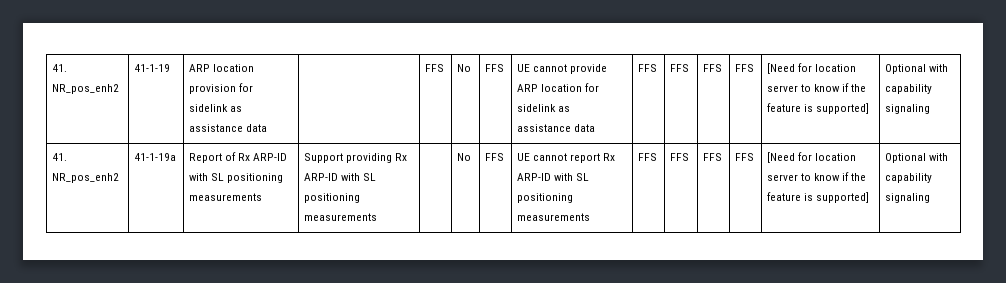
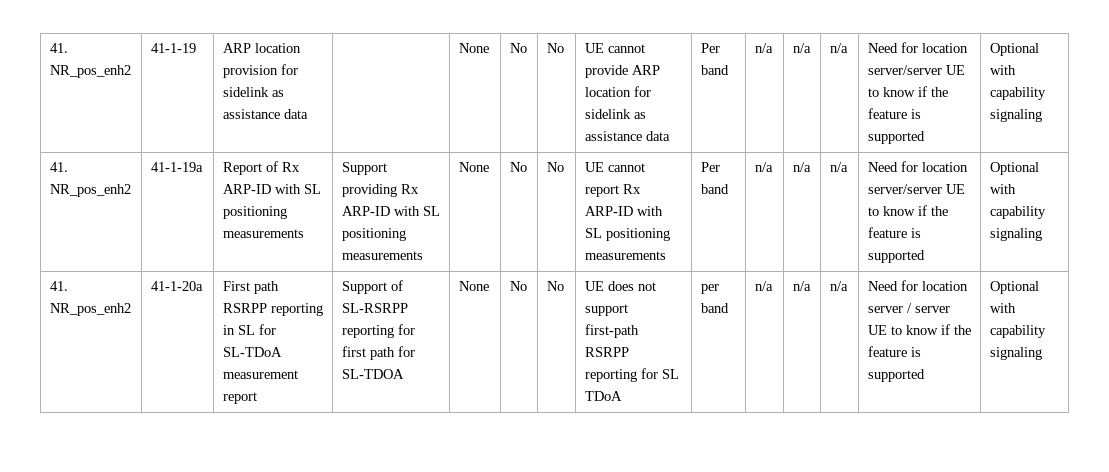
- ARP location provision for sidelink as assistance data | | FFS | No | FFS
+ ARP location provision for sidelink as assistance data | | None | No | No
- UE cannot provide ARP location for sidelink as assistance data | FFS | FFS | FFS | FFS | [Need for location server to know if the feature is supported]
+ UE cannot provide ARP location for sidelink as assistance data | Per band | n/a | n/a | n/a | Need for location server/server UE to know if the feature is supported
- Support providing Rx ARP-ID with SL positioning measurements | | No | FFS
+ Support providing Rx ARP-ID with SL positioning measurements | None | No | No
- UE cannot report Rx ARP-ID with SL positioning measurements | FFS | FFS | FFS | FFS | [Need for location server to know if the feature is supported] | Optional with capability signaling
+ UE cannot report Rx ARP-ID with SL positioning measurements | Per band | n/a | n/a | n/a | Need for location server/server UE to know if the feature is supported | Optional with capability signaling
+ 41. NR_pos_enh2 | 41-1-20a | First path RSRPP reporting in SL for SL-TDoA measurement report | Support of SL-RSRPP reporting for first path for SL-TDOA | None | No | No | UE does not support first-path RSRPP reporting for SL TDoA | per band | n/a | n/a | n/a | Need for location server / server UE to know if the feature is supported | Optional with capability signaling

